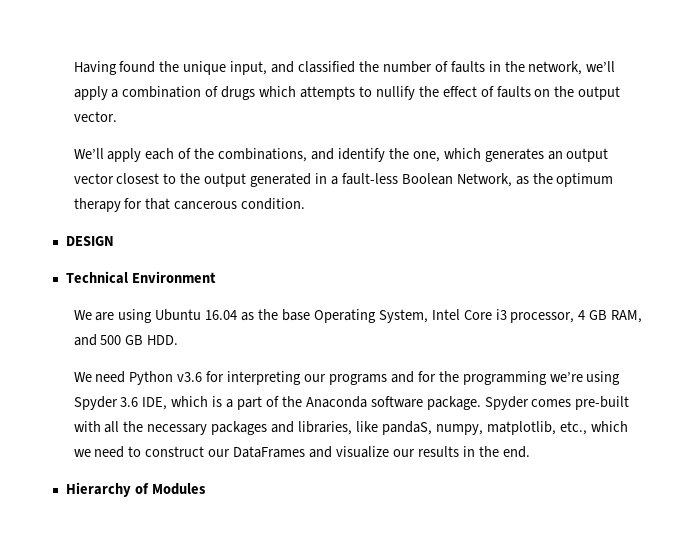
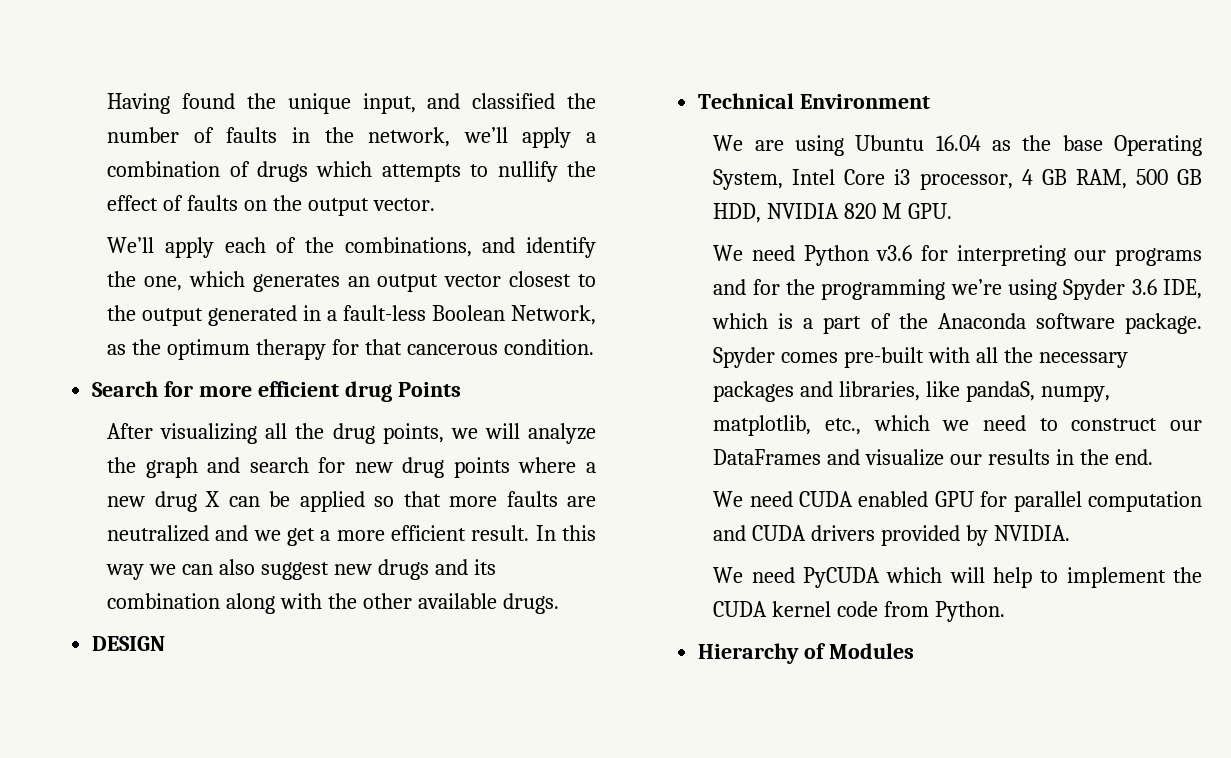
+ Search for more efficient drug Points
+ After visualizing all the drug points, we will analyze the graph and search for new drug points where a new drug X can be applied so that more faults are neutralized and we get a more efficient result. In this way we can also suggest new drugs and its combination along with the other available drugs.
- We are using Ubuntu 16.04 as the base Operating System, Intel Core i3 processor, 4 GB RAM, and 500 GB HDD.
+ We are using Ubuntu 16.04 as the base Operating System, Intel Core i3 processor, 4 GB RAM, 500 GB HDD, NVIDIA 820 M GPU.
+ We need CUDA enabled GPU for parallel computation and CUDA drivers provided by NVIDIA.
+ We need PyCUDA which will help to implement the CUDA kernel code from Python.

